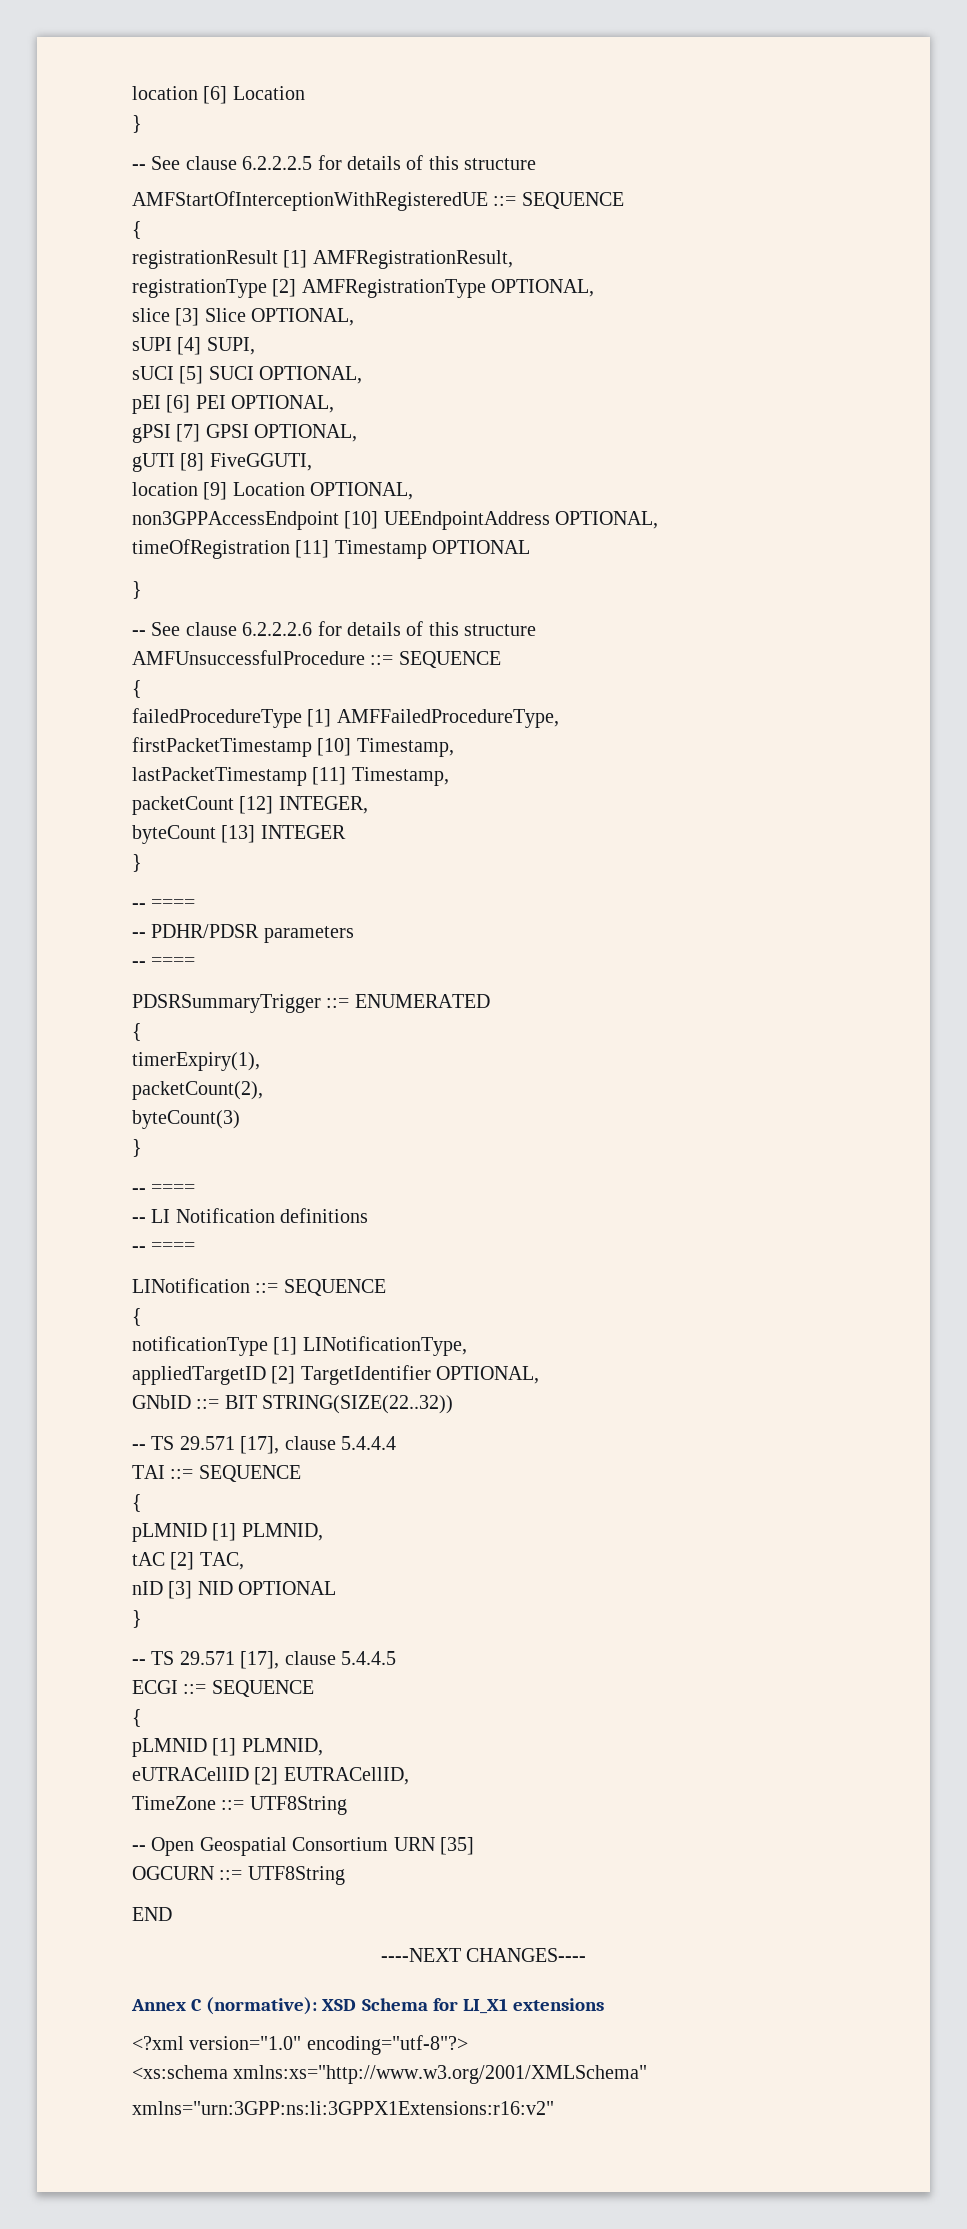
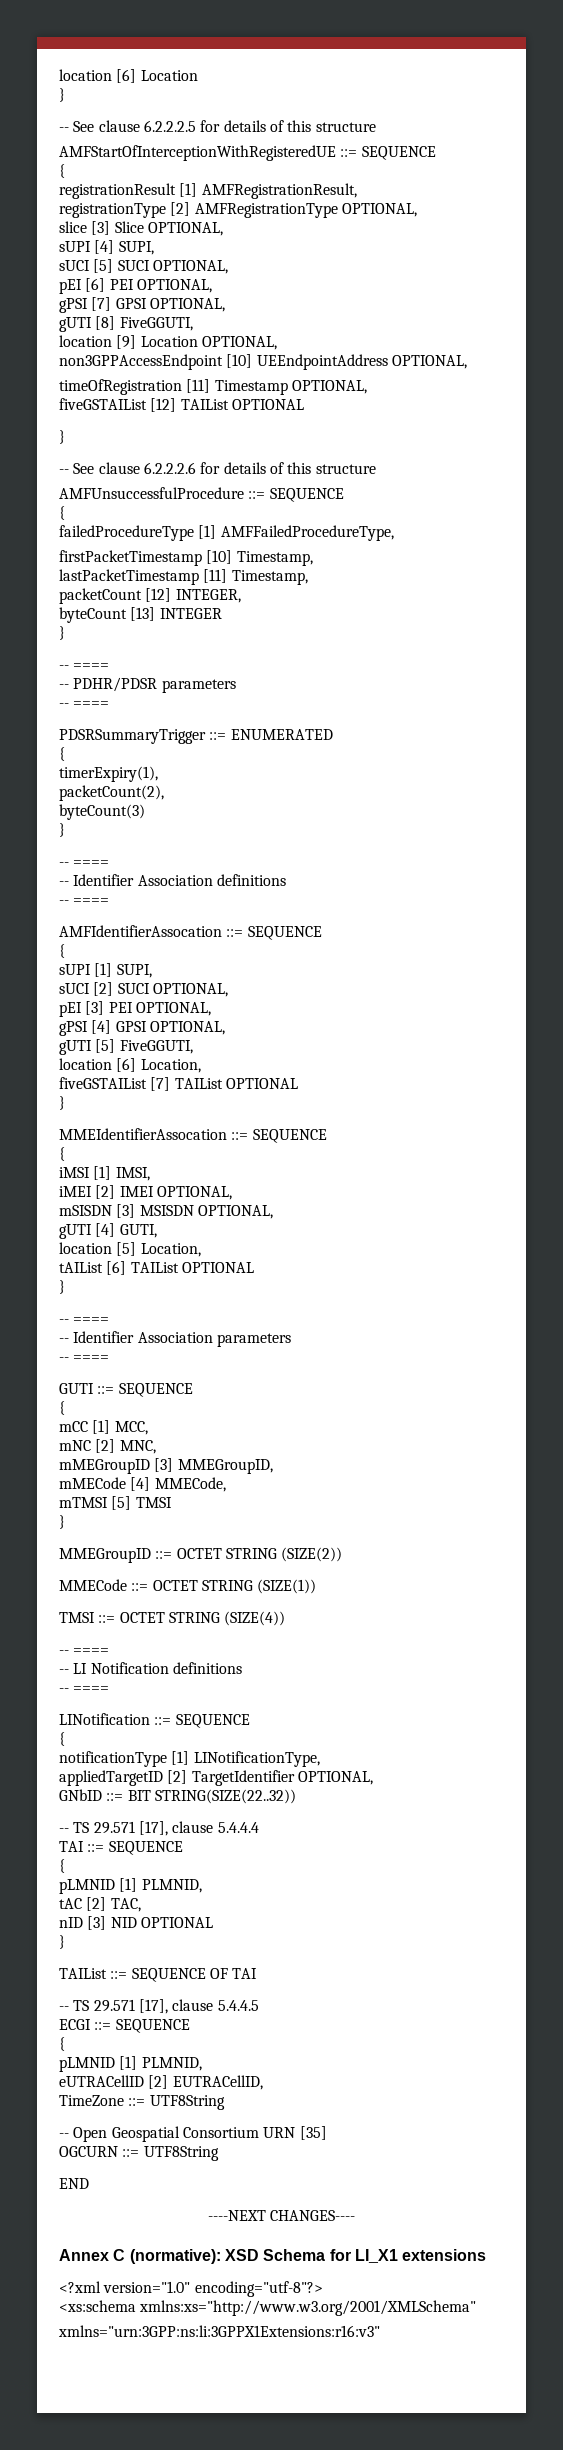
- timeOfRegistration [11] Timestamp OPTIONAL
+ timeOfRegistration [11] Timestamp OPTIONAL,
+ fiveGSTAIList [12] TAIList OPTIONAL
+ -- Identifier Association definitions
+ -- ====
+ AMFIdentifierAssocation ::= SEQUENCE
+ {
+ sUPI [1] SUPI,
+ sUCI [2] SUCI OPTIONAL,
+ pEI [3] PEI OPTIONAL,
+ gPSI [4] GPSI OPTIONAL,
+ gUTI [5] FiveGGUTI,
+ location [6] Location,
+ fiveGSTAIList [7] TAIList OPTIONAL
+ }
+ MMEIdentifierAssocation ::= SEQUENCE
+ {
+ iMSI [1] IMSI,
+ iMEI [2] IMEI OPTIONAL,
+ mSISDN [3] MSISDN OPTIONAL,
+ gUTI [4] GUTI,
+ location [5] Location,
+ tAIList [6] TAIList OPTIONAL
+ }
+ -- ====
+ -- Identifier Association parameters
+ -- ====
+ GUTI ::= SEQUENCE
+ {
+ mCC [1] MCC,
+ mNC [2] MNC,
+ mMEGroupID [3] MMEGroupID,
+ mMECode [4] MMECode,
+ mTMSI [5] TMSI
+ }
+ MMEGroupID ::= OCTET STRING (SIZE(2))
+ MMECode ::= OCTET STRING (SIZE(1))
+ TMSI ::= OCTET STRING (SIZE(4))
+ -- ====
+ TAIList ::= SEQUENCE OF TAI
- xmlns="urn:3GPP:ns:li:3GPPX1Extensions:r16:v2"
+ xmlns="urn:3GPP:ns:li:3GPPX1Extensions:r16:v3"

